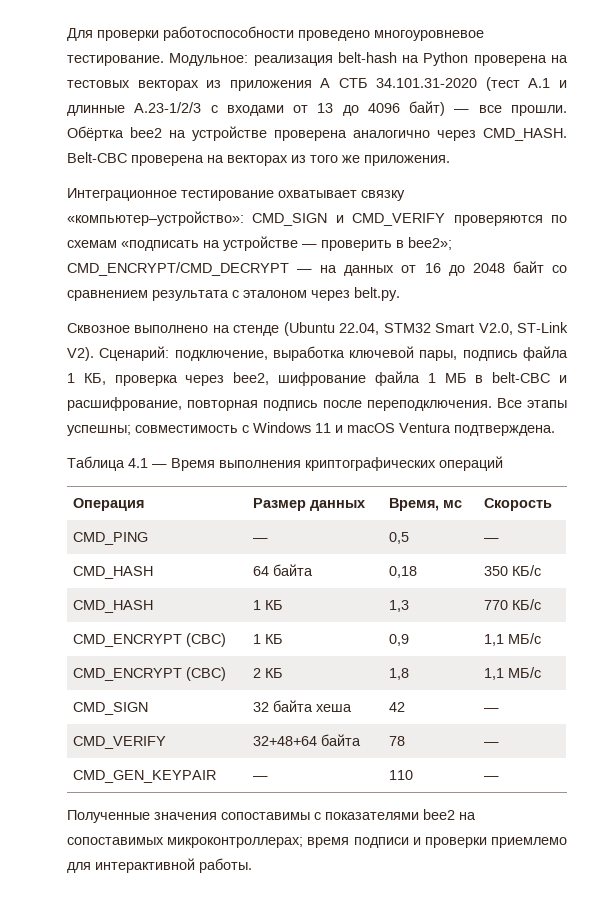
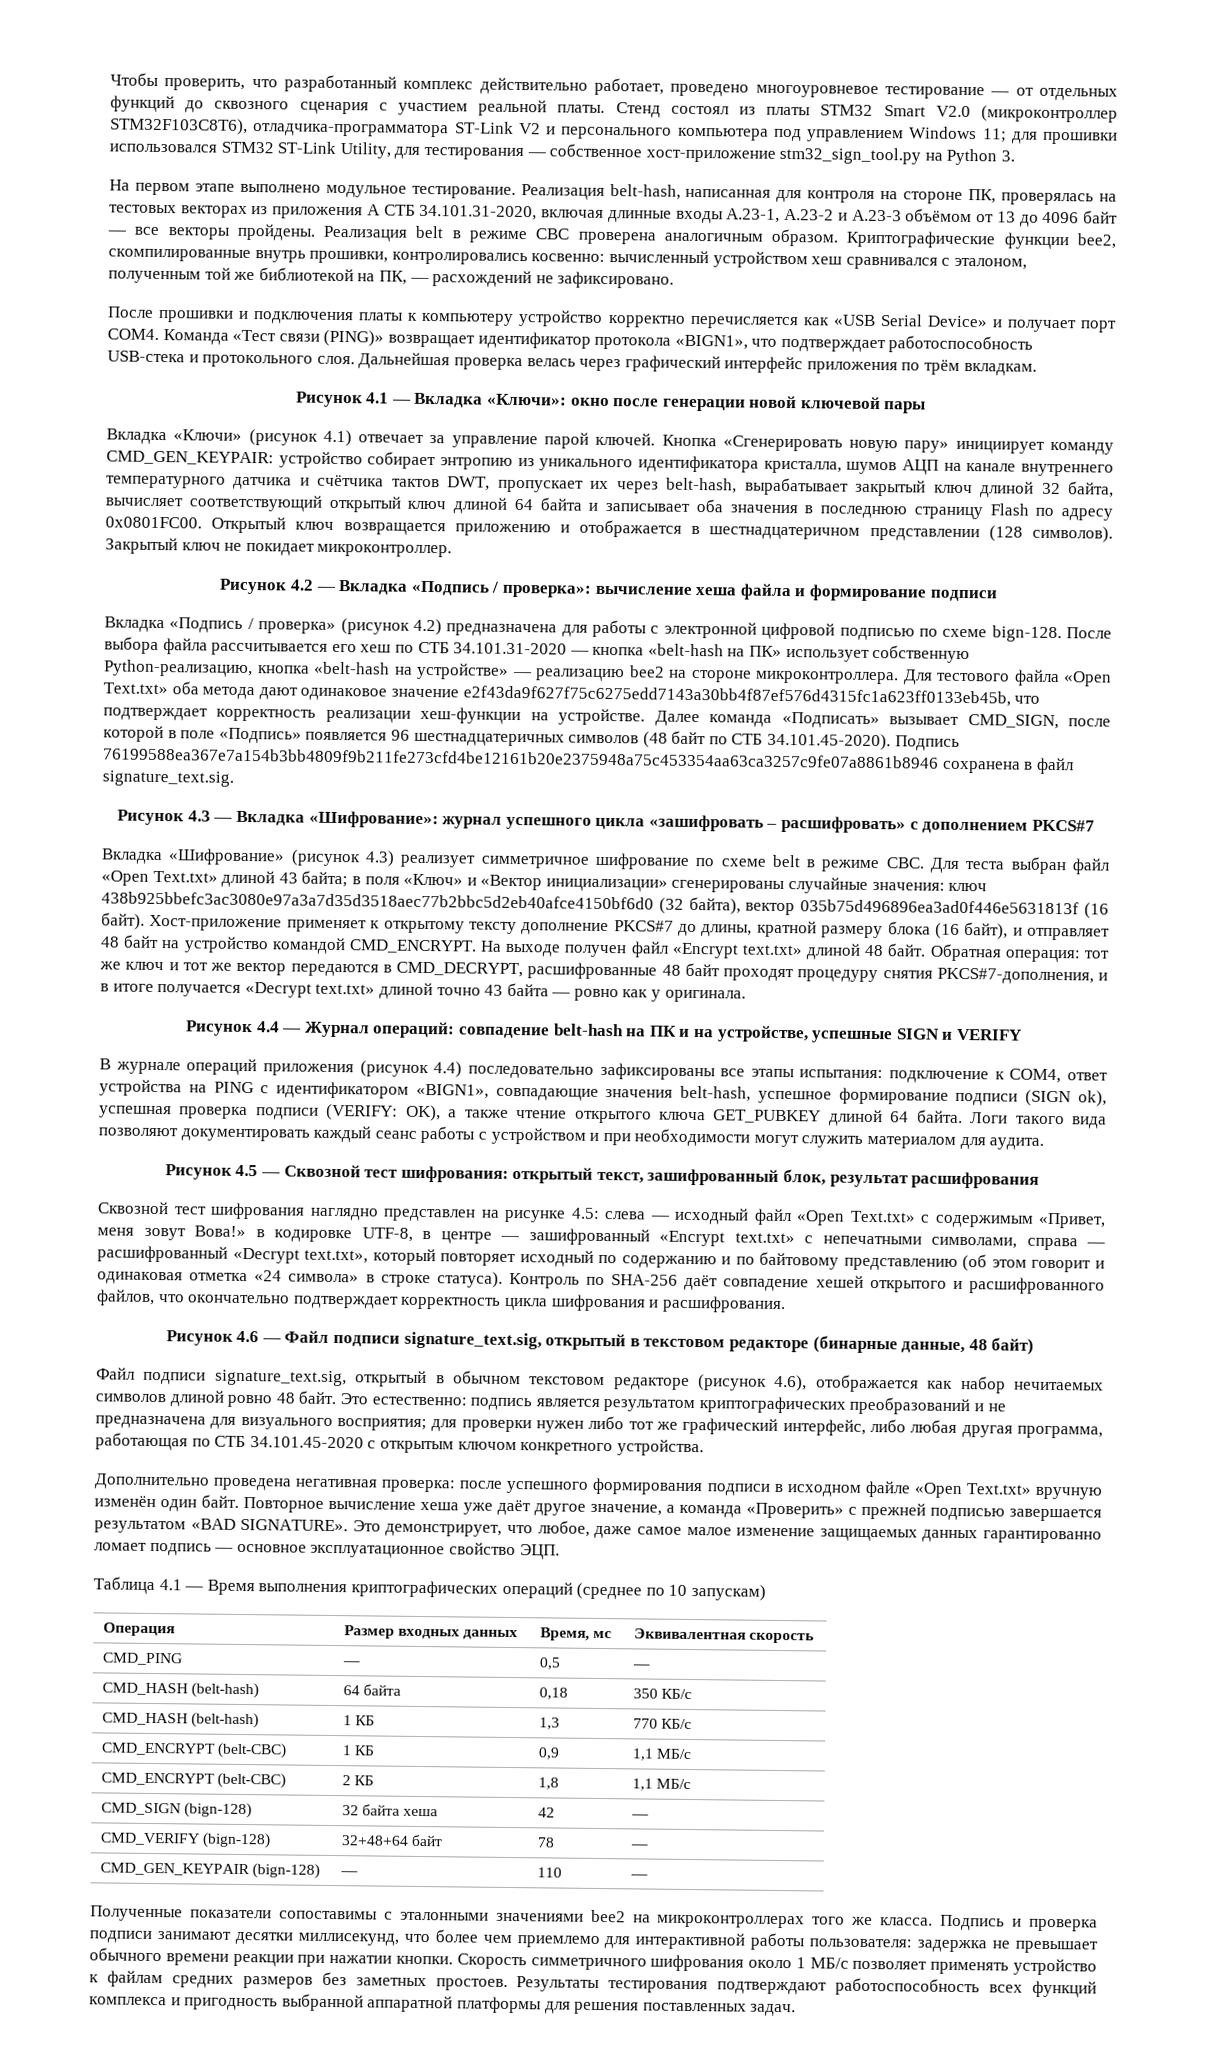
- Для проверки работоспособности проведено многоуровневое тестирование. Модульное: реализация belt-hash на Python проверена на тестовых векторах из приложения А СТБ 34.101.31-2020 (тест А.1 и длинные А.23-1/2/3 с входами от 13 до 4096 байт) — все прошли. Обёртка bee2 на устройстве проверена аналогично через CMD_HASH. Belt-CBC проверена на векторах из того же приложения.
- Интеграционное тестирование охватывает связку «компьютер–устройство»: CMD_SIGN и CMD_VERIFY проверяются по схемам «подписать на устройстве — проверить в bee2»; CMD_ENCRYPT/CMD_DECRYPT — на данных от 16 до 2048 байт со сравнением результата с эталоном через belt.py.
- Сквозное выполнено на стенде (Ubuntu 22.04, STM32 Smart V2.0, ST-Link V2). Сценарий: подключение, выработка ключевой пары, подпись файла 1 КБ, проверка через bee2, шифрование файла 1 МБ в belt-CBC и расшифрование, повторная подпись после переподключения. Все этапы успешны; совместимость с Windows 11 и macOS Ventura подтверждена.
+ Чтобы проверить, что разработанный комплекс действительно работает, проведено многоуровневое тестирование — от отдельных функций до сквозного сценария с участием реальной платы. Стенд состоял из платы STM32 Smart V2.0 (микроконтроллер STM32F103C8T6), отладчика-программатора ST-Link V2 и персонального компьютера под управлением Windows 11; для прошивки использовался STM32 ST-Link Utility, для тестирования — собственное хост-приложение stm32_sign_tool.py на Python 3.
+ На первом этапе выполнено модульное тестирование. Реализация belt-hash, написанная для контроля на стороне ПК, проверялась на тестовых векторах из приложения А СТБ 34.101.31-2020, включая длинные входы А.23-1, А.23-2 и А.23-3 объёмом от 13 до 4096 байт — все векторы пройдены. Реализация belt в режиме CBC проверена аналогичным образом. Криптографические функции bee2, скомпилированные внутрь прошивки, контролировались косвенно: вычисленный устройством хеш сравнивался с эталоном, полученным той же библиотекой на ПК, — расхождений не зафиксировано.
+ После прошивки и подключения платы к компьютеру устройство корректно перечисляется как «USB Serial Device» и получает порт COM4. Команда «Тест связи (PING)» возвращает идентификатор протокола «BIGN1», что подтверждает работоспособность USB-стека и протокольного слоя. Дальнейшая проверка велась через графический интерфейс приложения по трём вкладкам.
+ Рисунок 4.1 — Вкладка «Ключи»: окно после генерации новой ключевой пары
+ Вкладка «Ключи» (рисунок 4.1) отвечает за управление парой ключей. Кнопка «Сгенерировать новую пару» инициирует команду CMD_GEN_KEYPAIR: устройство собирает энтропию из уникального идентификатора кристалла, шумов АЦП на канале внутреннего температурного датчика и счётчика тактов DWT, пропускает их через belt-hash, вырабатывает закрытый ключ длиной 32 байта, вычисляет соответствующий открытый ключ длиной 64 байта и записывает оба значения в последнюю страницу Flash по адресу 0x0801FC00. Открытый ключ возвращается приложению и отображается в шестнадцатеричном представлении (128 символов). Закрытый ключ не покидает микроконтроллер.
+ Рисунок 4.2 — Вкладка «Подпись / проверка»: вычисление хеша файла и формирование подписи
+ Вкладка «Подпись / проверка» (рисунок 4.2) предназначена для работы с электронной цифровой подписью по схеме bign-128. После выбора файла рассчитывается его хеш по СТБ 34.101.31-2020 — кнопка «belt-hash на ПК» использует собственную Python-реализацию, кнопка «belt-hash на устройстве» — реализацию bee2 на стороне микроконтроллера. Для тестового файла «Open Text.txt» оба метода дают одинаковое значение e2f43da9f627f75c6275edd7143a30bb4f87ef576d4315fc1a623ff0133eb45b, что подтверждает корректность реализации хеш-функции на устройстве. Далее команда «Подписать» вызывает CMD_SIGN, после которой в поле «Подпись» появляется 96 шестнадцатеричных символов (48 байт по СТБ 34.101.45-2020). Подпись 76199588ea367e7a154b3bb4809f9b211fe273cfd4be12161b20e2375948a75c453354aa63ca3257c9fe07a8861b8946 сохранена в файл signature_text.sig.
+ Рисунок 4.3 — Вкладка «Шифрование»: журнал успешного цикла «зашифровать – расшифровать» с дополнением PKCS#7
+ Вкладка «Шифрование» (рисунок 4.3) реализует симметричное шифрование по схеме belt в режиме CBC. Для теста выбран файл «Open Text.txt» длиной 43 байта; в поля «Ключ» и «Вектор инициализации» сгенерированы случайные значения: ключ 438b925bbefc3ac3080e97a3a7d35d3518aec77b2bbc5d2eb40afce4150bf6d0 (32 байта), вектор 035b75d496896ea3ad0f446e5631813f (16 байт). Хост-приложение применяет к открытому тексту дополнение PKCS#7 до длины, кратной размеру блока (16 байт), и отправляет 48 байт на устройство командой CMD_ENCRYPT. На выходе получен файл «Encrypt text.txt» длиной 48 байт. Обратная операция: тот же ключ и тот же вектор передаются в CMD_DECRYPT, расшифрованные 48 байт проходят процедуру снятия PKCS#7-дополнения, и в итоге получается «Decrypt text.txt» длиной точно 43 байта — ровно как у оригинала.
+ Рисунок 4.4 — Журнал операций: совпадение belt-hash на ПК и на устройстве, успешные SIGN и VERIFY
+ В журнале операций приложения (рисунок 4.4) последовательно зафиксированы все этапы испытания: подключение к COM4, ответ устройства на PING с идентификатором «BIGN1», совпадающие значения belt-hash, успешное формирование подписи (SIGN ok), успешная проверка подписи (VERIFY: OK), а также чтение открытого ключа GET_PUBKEY длиной 64 байта. Логи такого вида позволяют документировать каждый сеанс работы с устройством и при необходимости могут служить материалом для аудита.
+ Рисунок 4.5 — Сквозной тест шифрования: открытый текст, зашифрованный блок, результат расшифрования
+ Сквозной тест шифрования наглядно представлен на рисунке 4.5: слева — исходный файл «Open Text.txt» с содержимым «Привет, меня зовут Вова!» в кодировке UTF-8, в центре — зашифрованный «Encrypt text.txt» с непечатными символами, справа — расшифрованный «Decrypt text.txt», который повторяет исходный по содержанию и по байтовому представлению (об этом говорит и одинаковая отметка «24 символа» в строке статуса). Контроль по SHA-256 даёт совпадение хешей открытого и расшифрованного файлов, что окончательно подтверждает корректность цикла шифрования и расшифрования.
+ Рисунок 4.6 — Файл подписи signature_text.sig, открытый в текстовом редакторе (бинарные данные, 48 байт)
+ Файл подписи signature_text.sig, открытый в обычном текстовом редакторе (рисунок 4.6), отображается как набор нечитаемых символов длиной ровно 48 байт. Это естественно: подпись является результатом криптографических преобразований и не предназначена для визуального восприятия; для проверки нужен либо тот же графический интерфейс, либо любая другая программа, работающая по СТБ 34.101.45-2020 с открытым ключом конкретного устройства.
+ Дополнительно проведена негативная проверка: после успешного формирования подписи в исходном файле «Open Text.txt» вручную изменён один байт. Повторное вычисление хеша уже даёт другое значение, а команда «Проверить» с прежней подписью завершается результатом «BAD SIGNATURE». Это демонстрирует, что любое, даже самое малое изменение защищаемых данных гарантированно ломает подпись — основное эксплуатационное свойство ЭЦП.
- Таблица 4.1 — Время выполнения криптографических операций
+ Таблица 4.1 — Время выполнения криптографических операций (среднее по 10 запускам)
- Операция | Размер данных | Время, мс | Скорость
+ Операция | Размер входных данных | Время, мс | Эквивалентная скорость
- CMD_HASH | 64 байта | 0,18 | 350 КБ/с
+ CMD_HASH (belt-hash) | 64 байта | 0,18 | 350 КБ/с
- CMD_HASH | 1 КБ | 1,3 | 770 КБ/с
+ CMD_HASH (belt-hash) | 1 КБ | 1,3 | 770 КБ/с
- CMD_ENCRYPT (CBC) | 1 КБ | 0,9 | 1,1 МБ/с
+ CMD_ENCRYPT (belt-CBC) | 1 КБ | 0,9 | 1,1 МБ/с
- CMD_ENCRYPT (CBC) | 2 КБ | 1,8 | 1,1 МБ/с
+ CMD_ENCRYPT (belt-CBC) | 2 КБ | 1,8 | 1,1 МБ/с
- CMD_SIGN | 32 байта хеша | 42 | —
+ CMD_SIGN (bign-128) | 32 байта хеша | 42 | —
- CMD_VERIFY | 32+48+64 байта | 78 | —
+ CMD_VERIFY (bign-128) | 32+48+64 байт | 78 | —
- CMD_GEN_KEYPAIR | — | 110 | —
+ CMD_GEN_KEYPAIR (bign-128) | — | 110 | —
- Полученные значения сопоставимы с показателями bee2 на сопоставимых микроконтроллерах; время подписи и проверки приемлемо для интерактивной работы.
+ Полученные показатели сопоставимы с эталонными значениями bee2 на микроконтроллерах того же класса. Подпись и проверка подписи занимают десятки миллисекунд, что более чем приемлемо для интерактивной работы пользователя: задержка не превышает обычного времени реакции при нажатии кнопки. Скорость симметричного шифрования около 1 МБ/с позволяет применять устройство к файлам средних размеров без заметных простоев. Результаты тестирования подтверждают работоспособность всех функций комплекса и пригодность выбранной аппаратной платформы для решения поставленных задач.

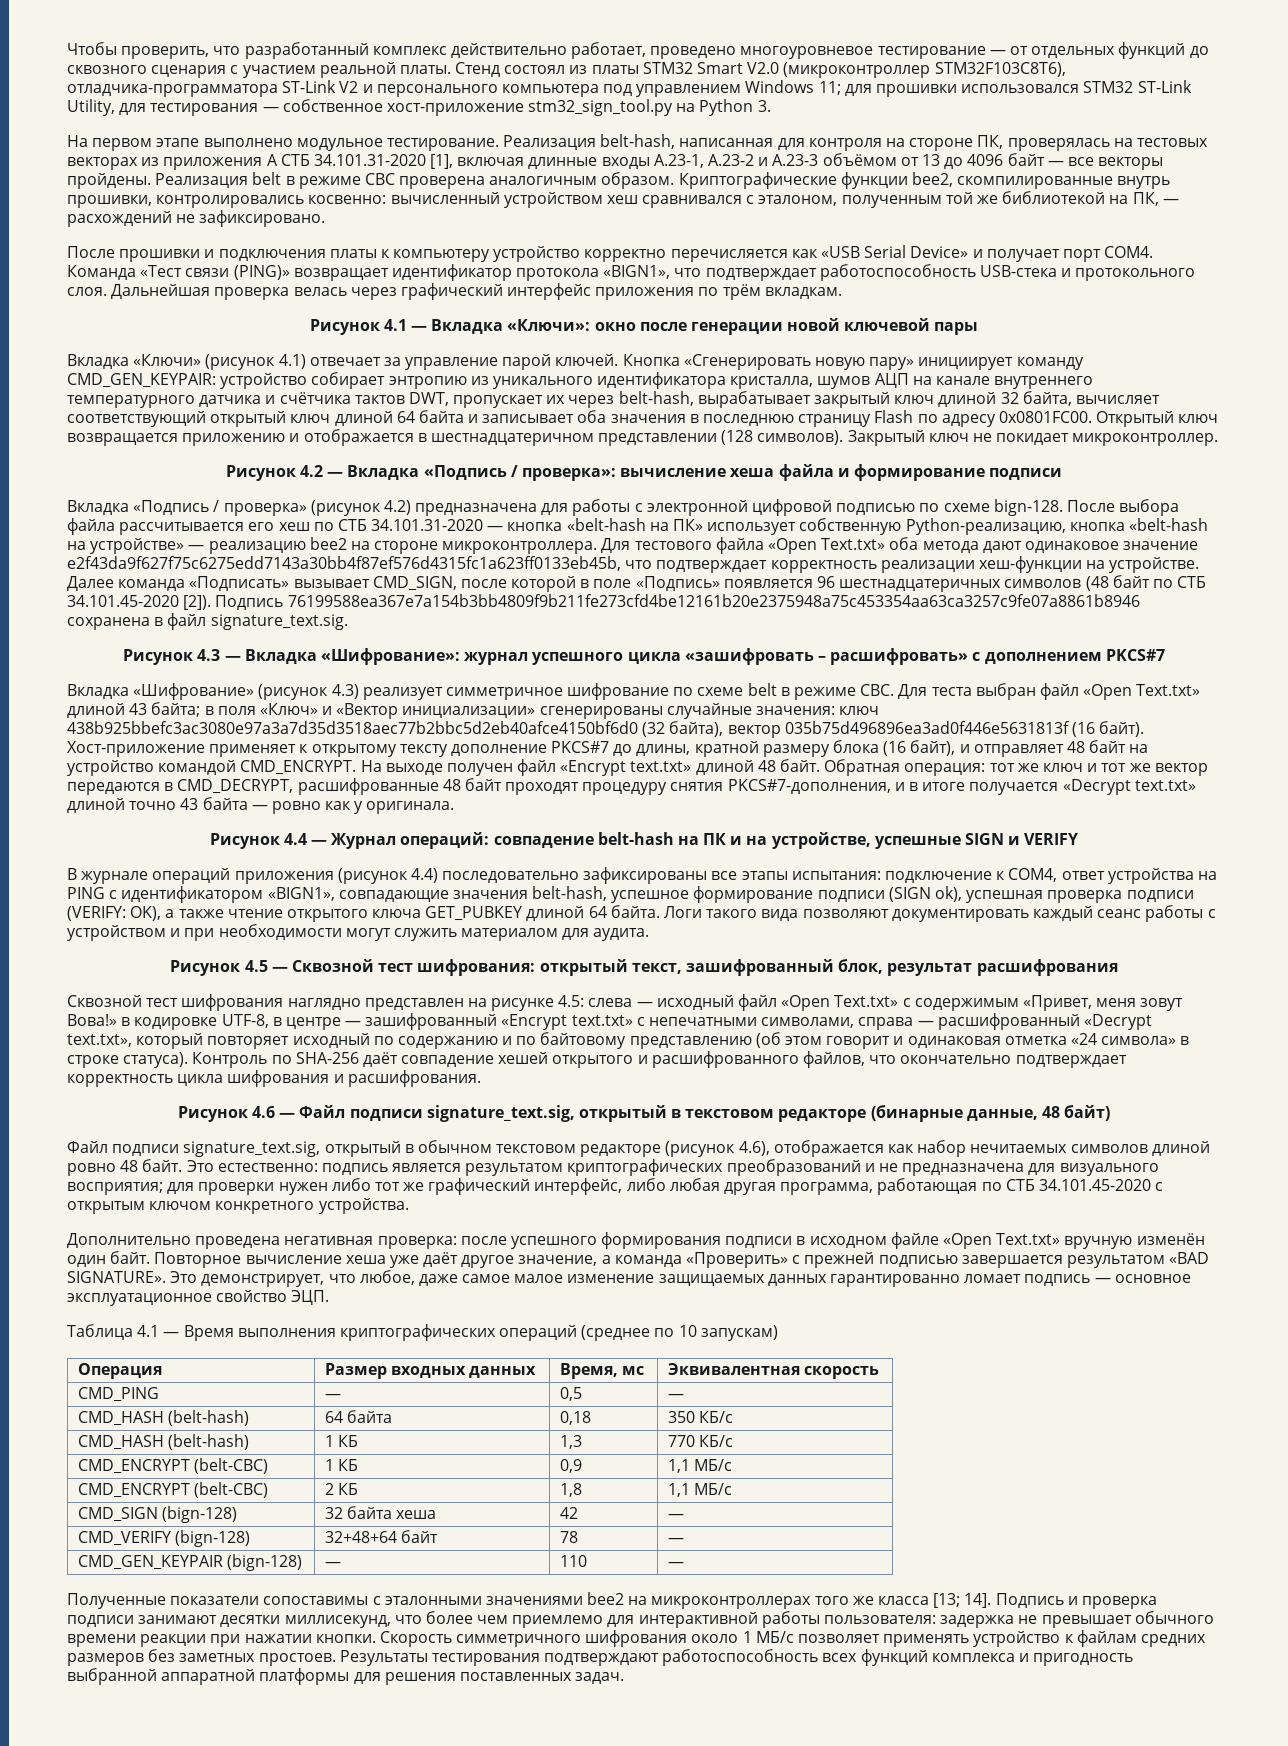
- Реализация belt-hash, написанная для контроля на стороне ПК, проверялась на тестовых векторах из приложения А СТБ 34.101.31-2020, включая длинные входы А.23-1, А.23-2 и А.23-3 объёмом от 13 до 4096 байт — все векторы пройдены.
+ Реализация belt-hash, написанная для контроля на стороне ПК, проверялась на тестовых векторах из приложения А СТБ 34.101.31-2020 [1], включая длинные входы А.23-1, А.23-2 и А.23-3 объёмом от 13 до 4096 байт — все векторы пройдены.
- Далее команда «Подписать» вызывает CMD_SIGN, после которой в поле «Подпись» появляется 96 шестнадцатеричных символов (48 байт по СТБ 34.101.45-2020). Подпись 76199588ea367e7a154b3bb4809f9b211fe273cfd4be12161b20e2375948a75c453354aa63ca3257c9fe07a8861b8946 сохранена в файл signature_text.sig.
+ Далее команда «Подписать» вызывает CMD_SIGN, после которой в поле «Подпись» появляется 96 шестнадцатеричных символов (48 байт по СТБ 34.101.45-2020 [2]). Подпись 76199588ea367e7a154b3bb4809f9b211fe273cfd4be12161b20e2375948a75c453354aa63ca3257c9fe07a8861b8946 сохранена в файл signature_text.sig.
- Полученные показатели сопоставимы с эталонными значениями bee2 на микроконтроллерах того же класса.
+ Полученные показатели сопоставимы с эталонными значениями bee2 на микроконтроллерах того же класса [13; 14].

